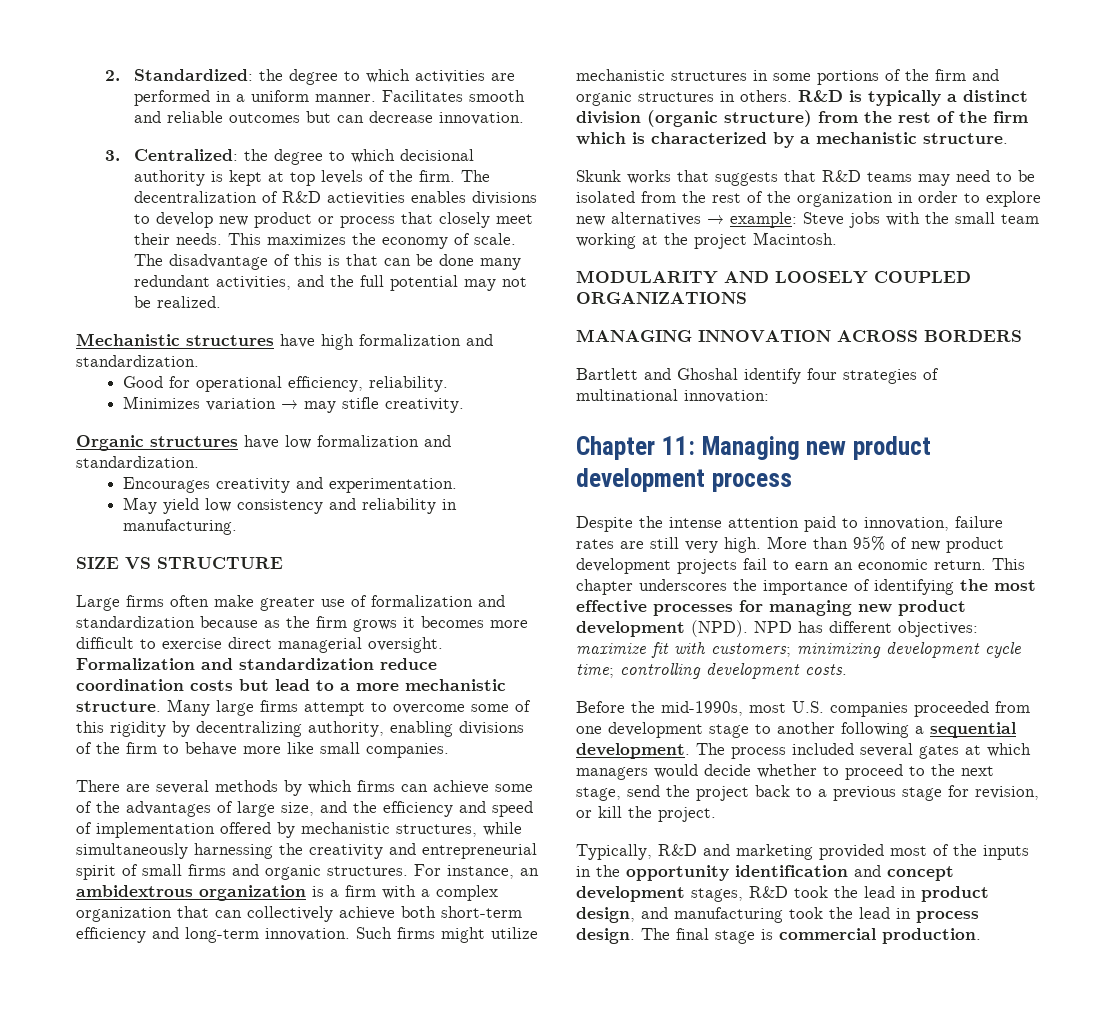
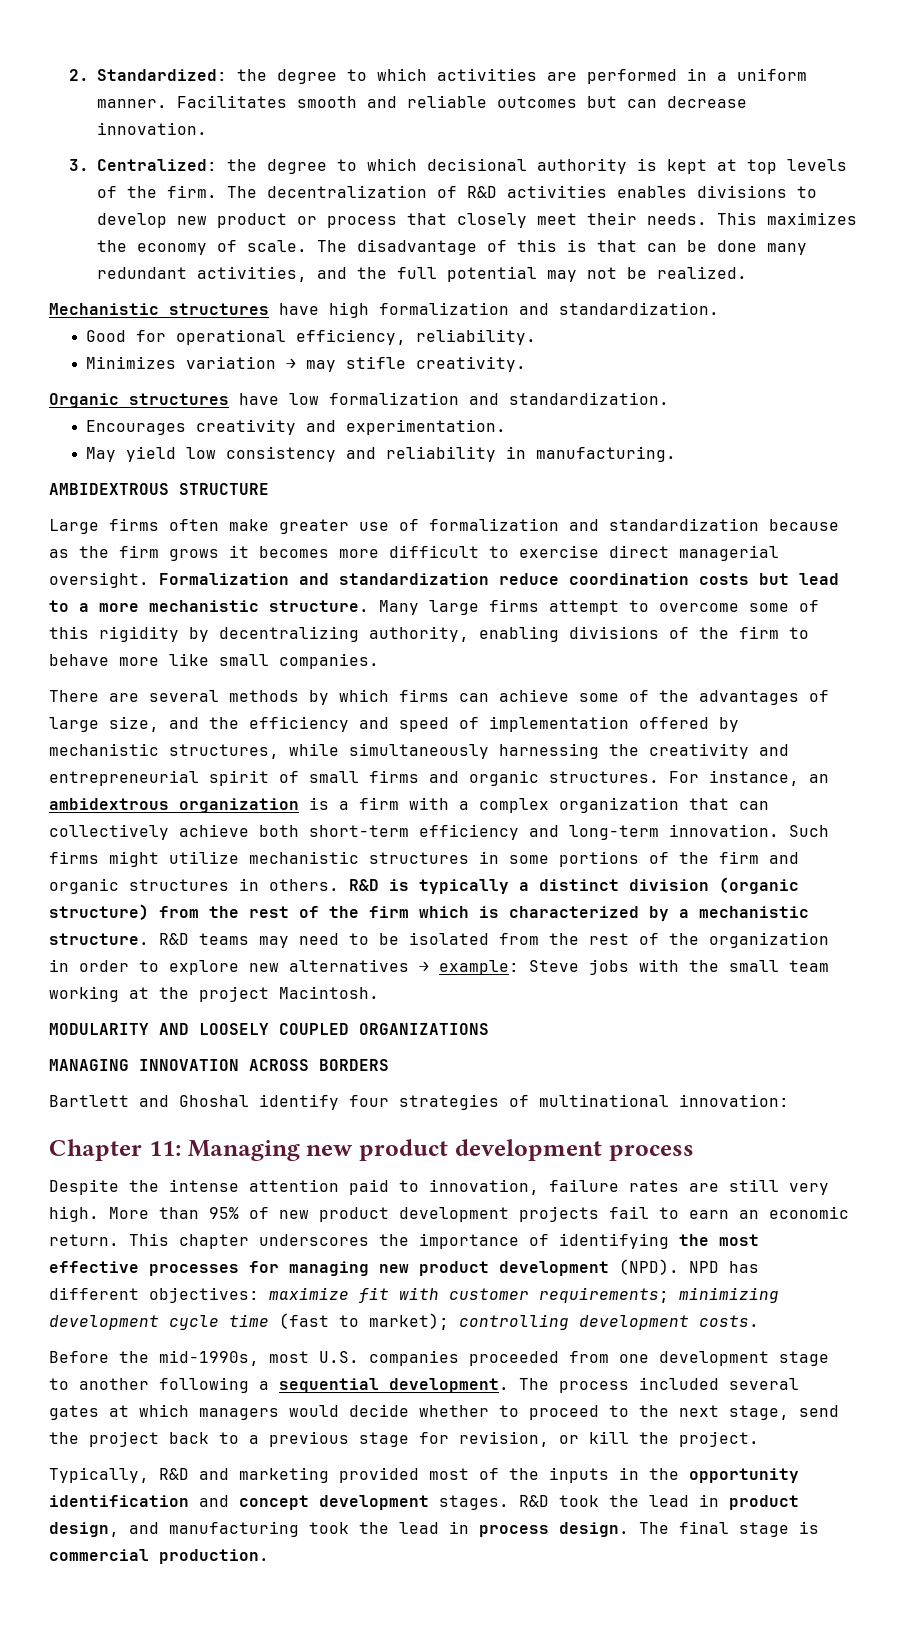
- The decentralization of R&D actievities enables divisions to develop new product or process that closely meet their needs.
+ The decentralization of R&D activities enables divisions to develop new product or process that closely meet their needs.
- SIZE VS STRUCTURE
+ AMBIDEXTROUS STRUCTURE
- R&D is typically a distinct division (organic structure) from the rest of the firm which is characterized by a mechanistic structure.
- Skunk works that suggests that R&D teams may need to be isolated from the rest of the organization in order to explore new alternatives → example: Steve jobs with the small team working at the project Macintosh.
+ R&D is typically a distinct division (organic structure) from the rest of the firm which is characterized by a mechanistic structure. R&D teams may need to be isolated from the rest of the organization in order to explore new alternatives → example: Steve jobs with the small team working at the project Macintosh.
- NPD has different objectives: maximize fit with customers; minimizing development cycle time; controlling development costs.
+ NPD has different objectives: maximize fit with customer requirements; minimizing development cycle time (fast to market); controlling development costs.
- Typically, R&D and marketing provided most of the inputs in the opportunity identification and concept development stages, R&D took the lead in product design, and manufacturing took the lead in process design.
+ Typically, R&D and marketing provided most of the inputs in the opportunity identification and concept development stages. R&D took the lead in product design, and manufacturing took the lead in process design.

